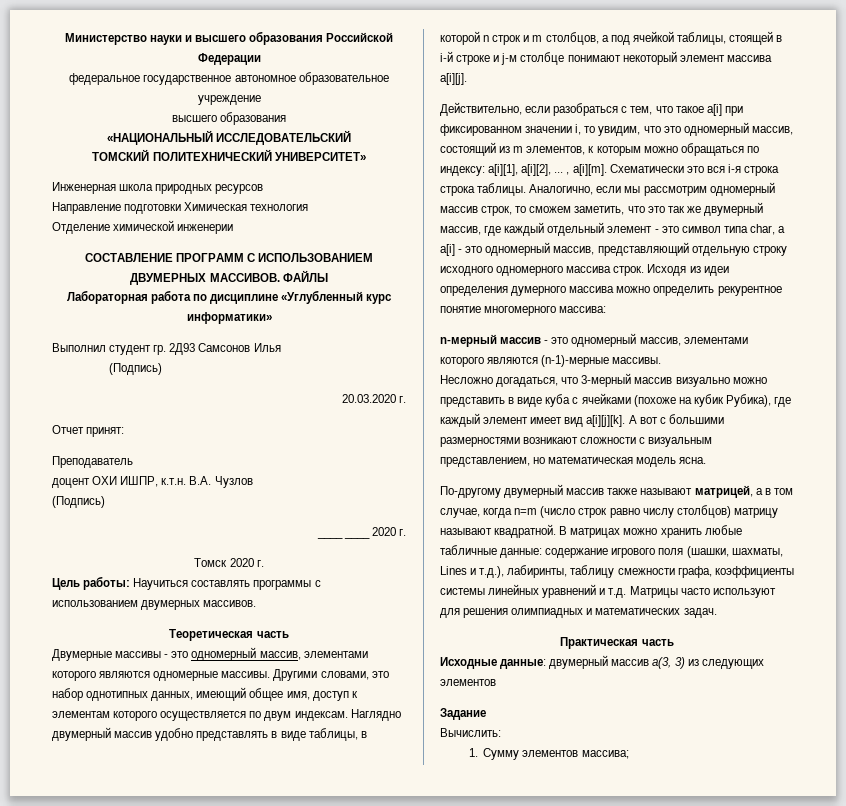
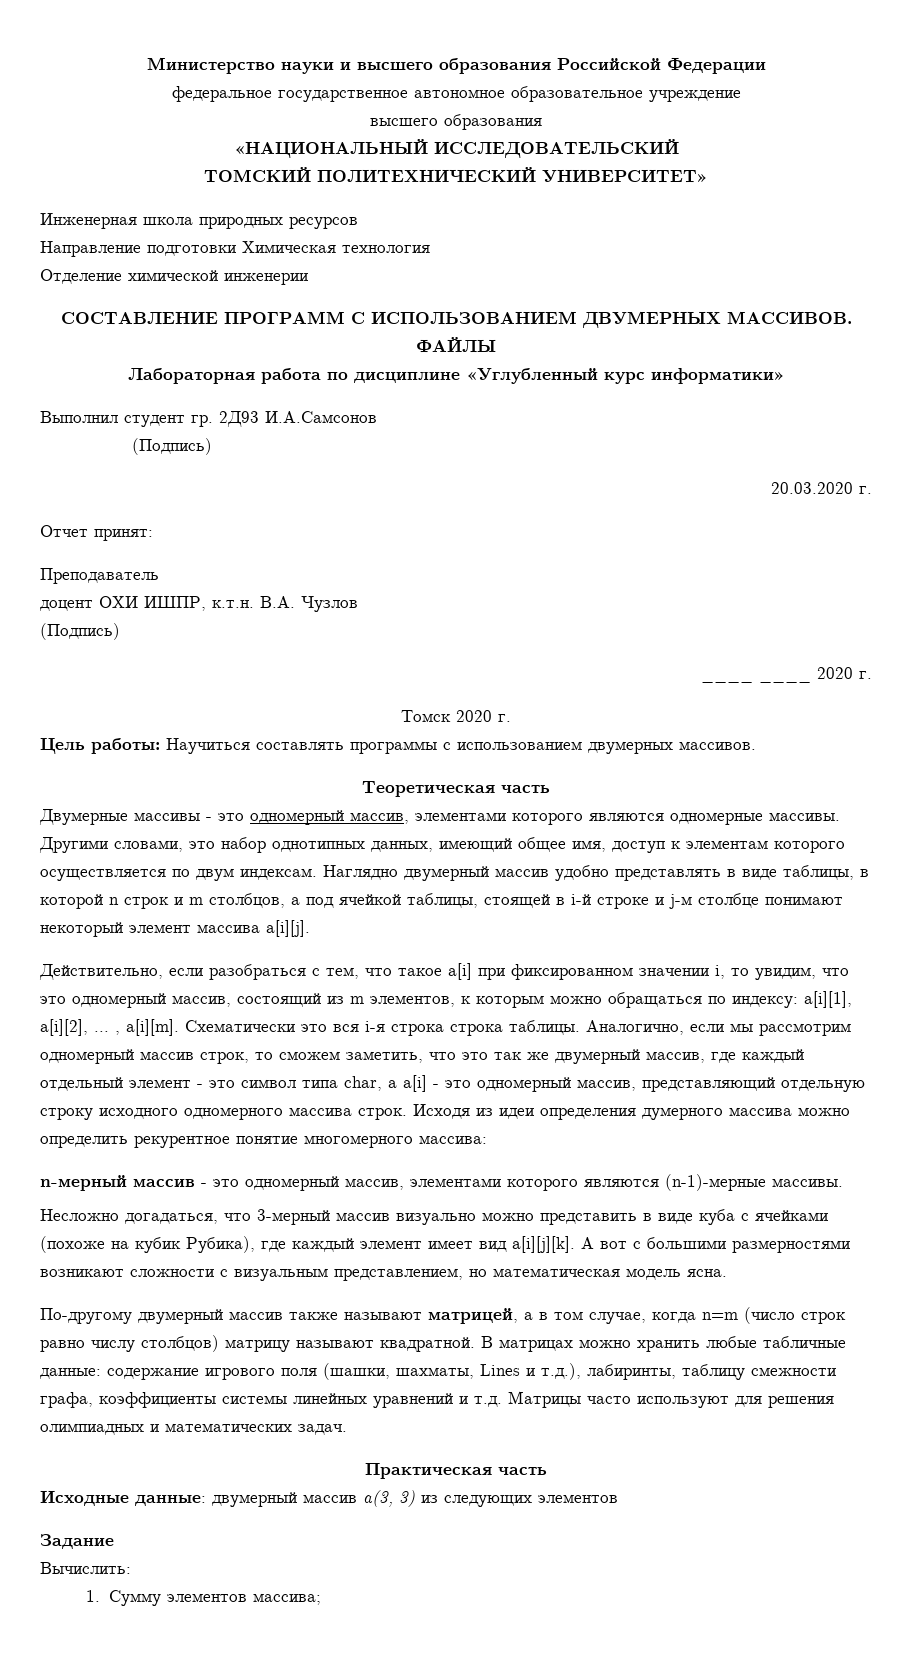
- 2Д93 Самсонов Илья
+ 2Д93 И.А.Самсонов

